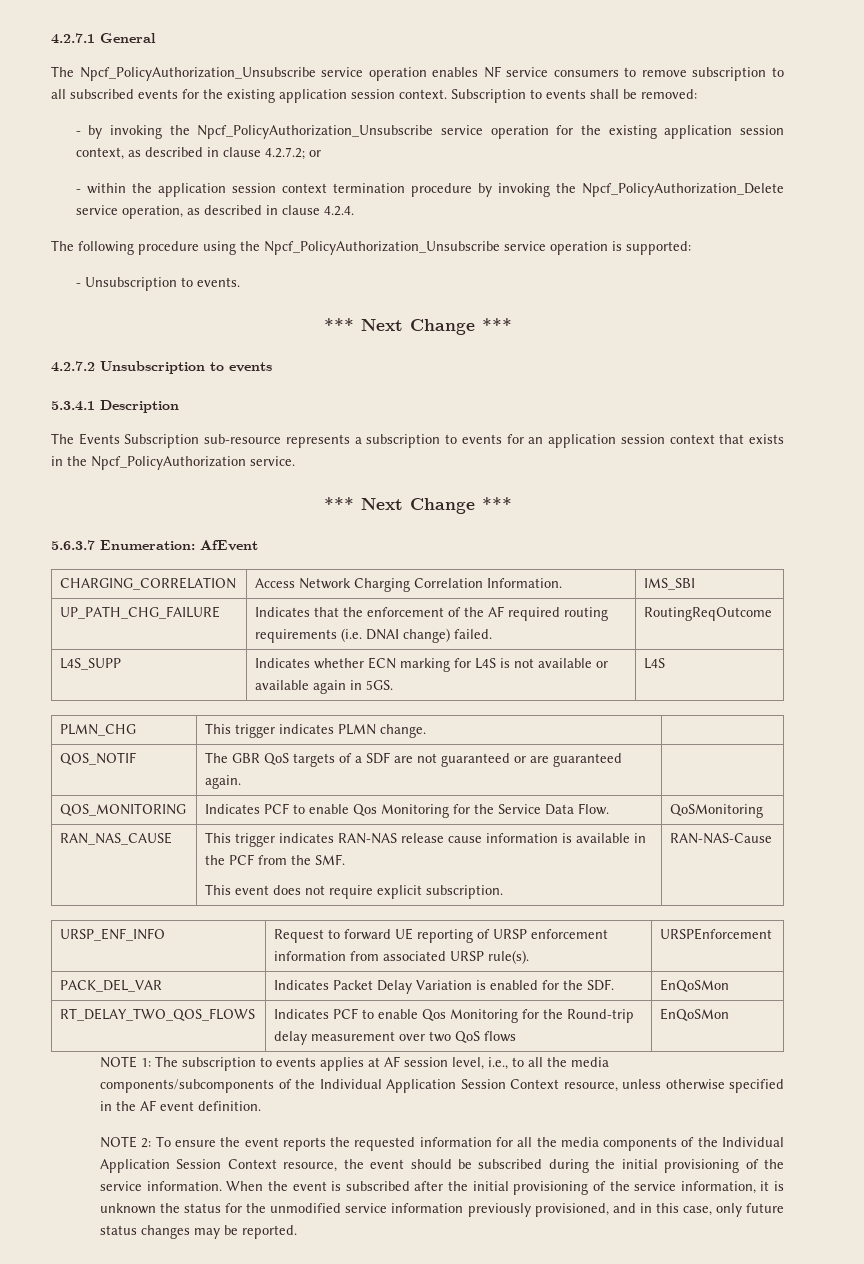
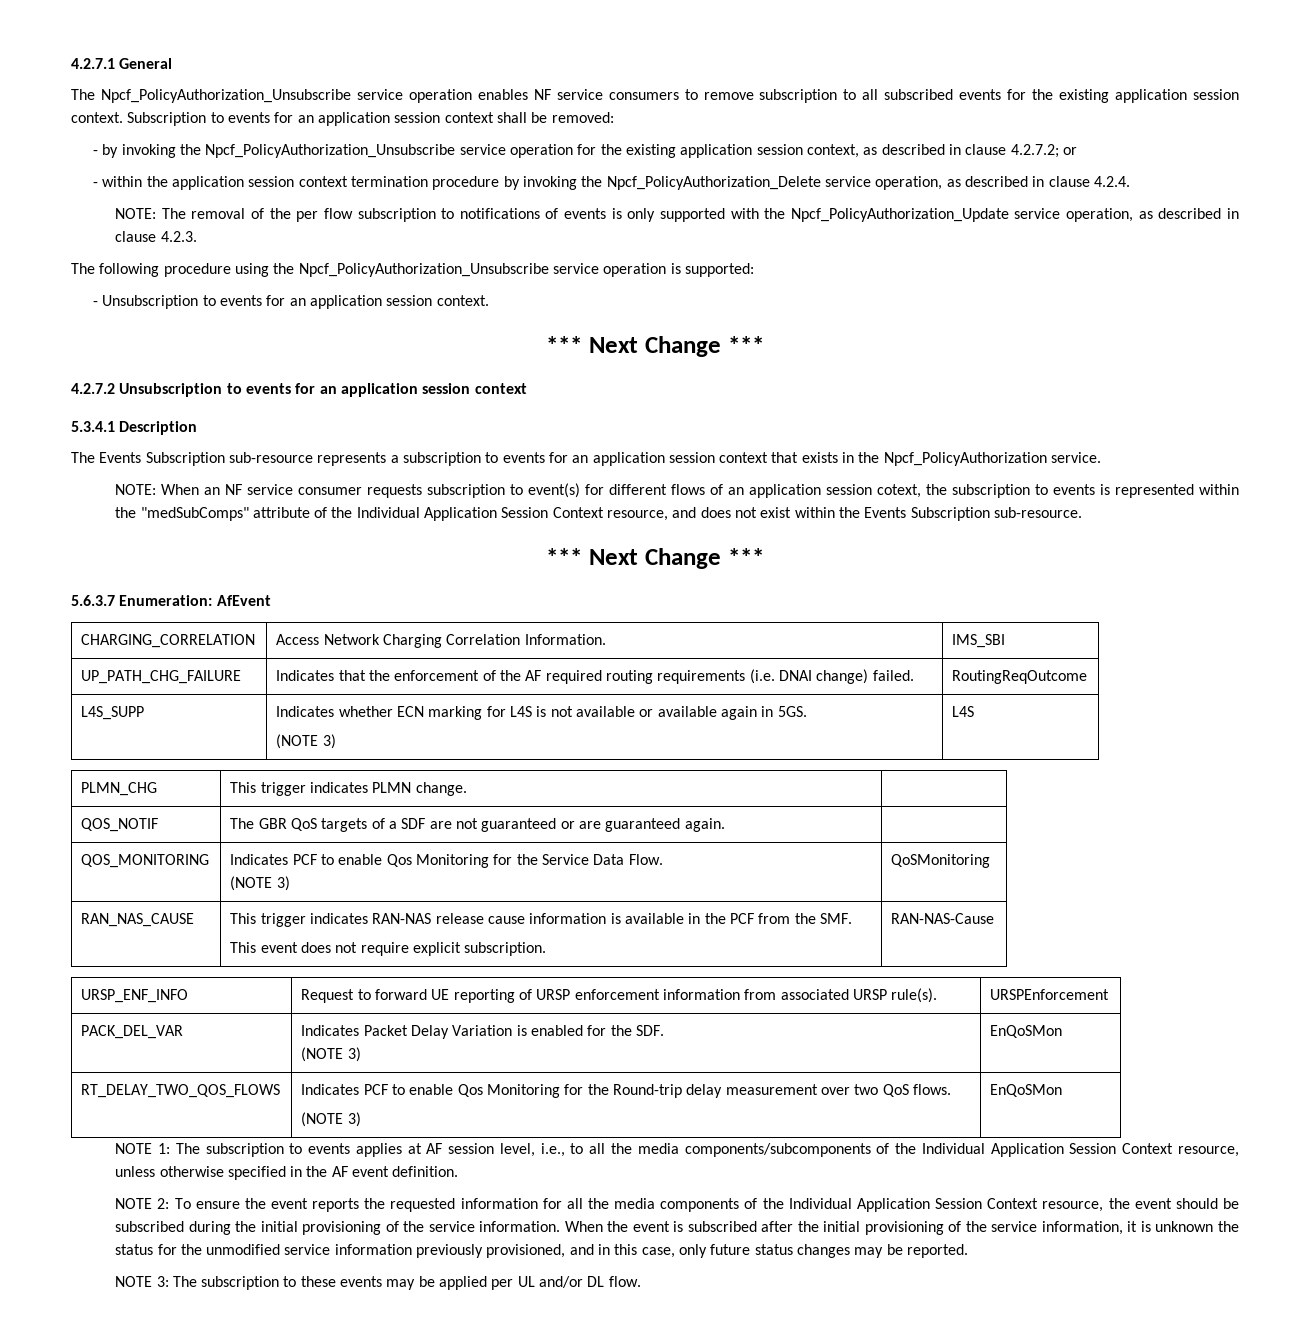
- Subscription to events shall be removed:
+ Subscription to events for an application session context shall be removed:
+ NOTE: The removal of the per flow subscription to notifications of events is only supported with the Npcf_PolicyAuthorization_Update service operation, as described in clause 4.2.3.
- - Unsubscription to events.
+ - Unsubscription to events for an application session context.
- 4.2.7.2 Unsubscription to events
+ 4.2.7.2 Unsubscription to events for an application session context
+ NOTE: When an NF service consumer requests subscription to event(s) for different flows of an application session cotext, the subscription to events is represented within the "medSubComps" attribute of the Individual Application Session Context resource, and does not exist within the Events Subscription sub-resource.
- L4S_SUPP | Indicates whether ECN marking for L4S is not available or available again in 5GS. | L4S
+ L4S_SUPP | Indicates whether ECN marking for L4S is not available or available again in 5GS.
+ (NOTE 3) | L4S
- QOS_MONITORING | Indicates PCF to enable Qos Monitoring for the Service Data Flow. | QoSMonitoring
+ QOS_MONITORING | Indicates PCF to enable Qos Monitoring for the Service Data Flow.
+ (NOTE 3) | QoSMonitoring
- PACK_DEL_VAR | Indicates Packet Delay Variation is enabled for the SDF. | EnQoSMon
+ PACK_DEL_VAR | Indicates Packet Delay Variation is enabled for the SDF.
+ (NOTE 3) | EnQoSMon
- RT_DELAY_TWO_QOS_FLOWS | Indicates PCF to enable Qos Monitoring for the Round-trip delay measurement over two QoS flows | EnQoSMon
+ RT_DELAY_TWO_QOS_FLOWS | Indicates PCF to enable Qos Monitoring for the Round-trip delay measurement over two QoS flows.
+ (NOTE 3) | EnQoSMon
+ NOTE 3: The subscription to these events may be applied per UL and/or DL flow.

